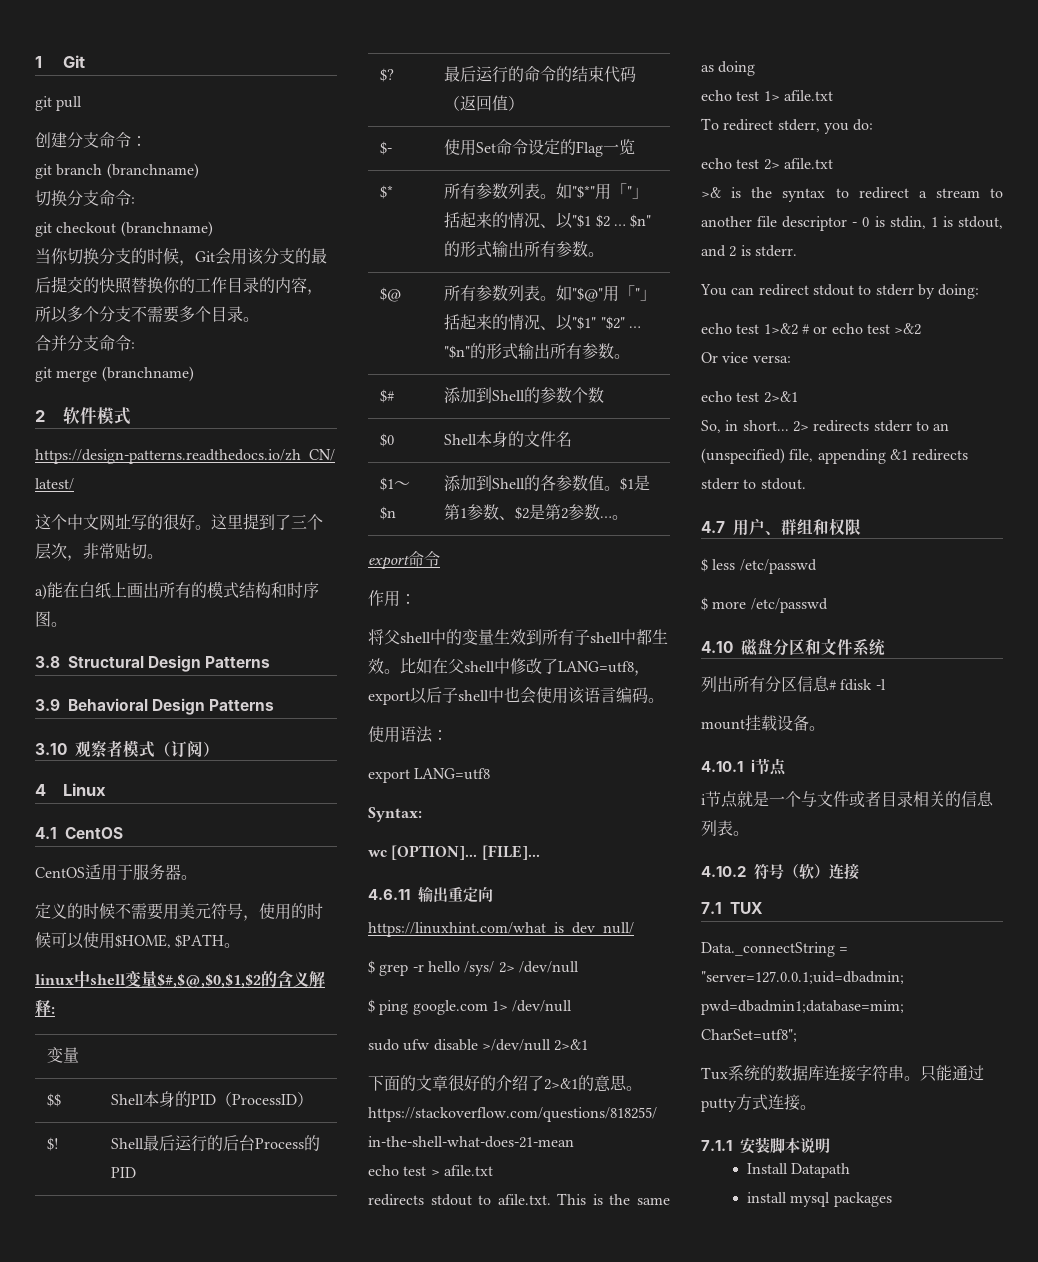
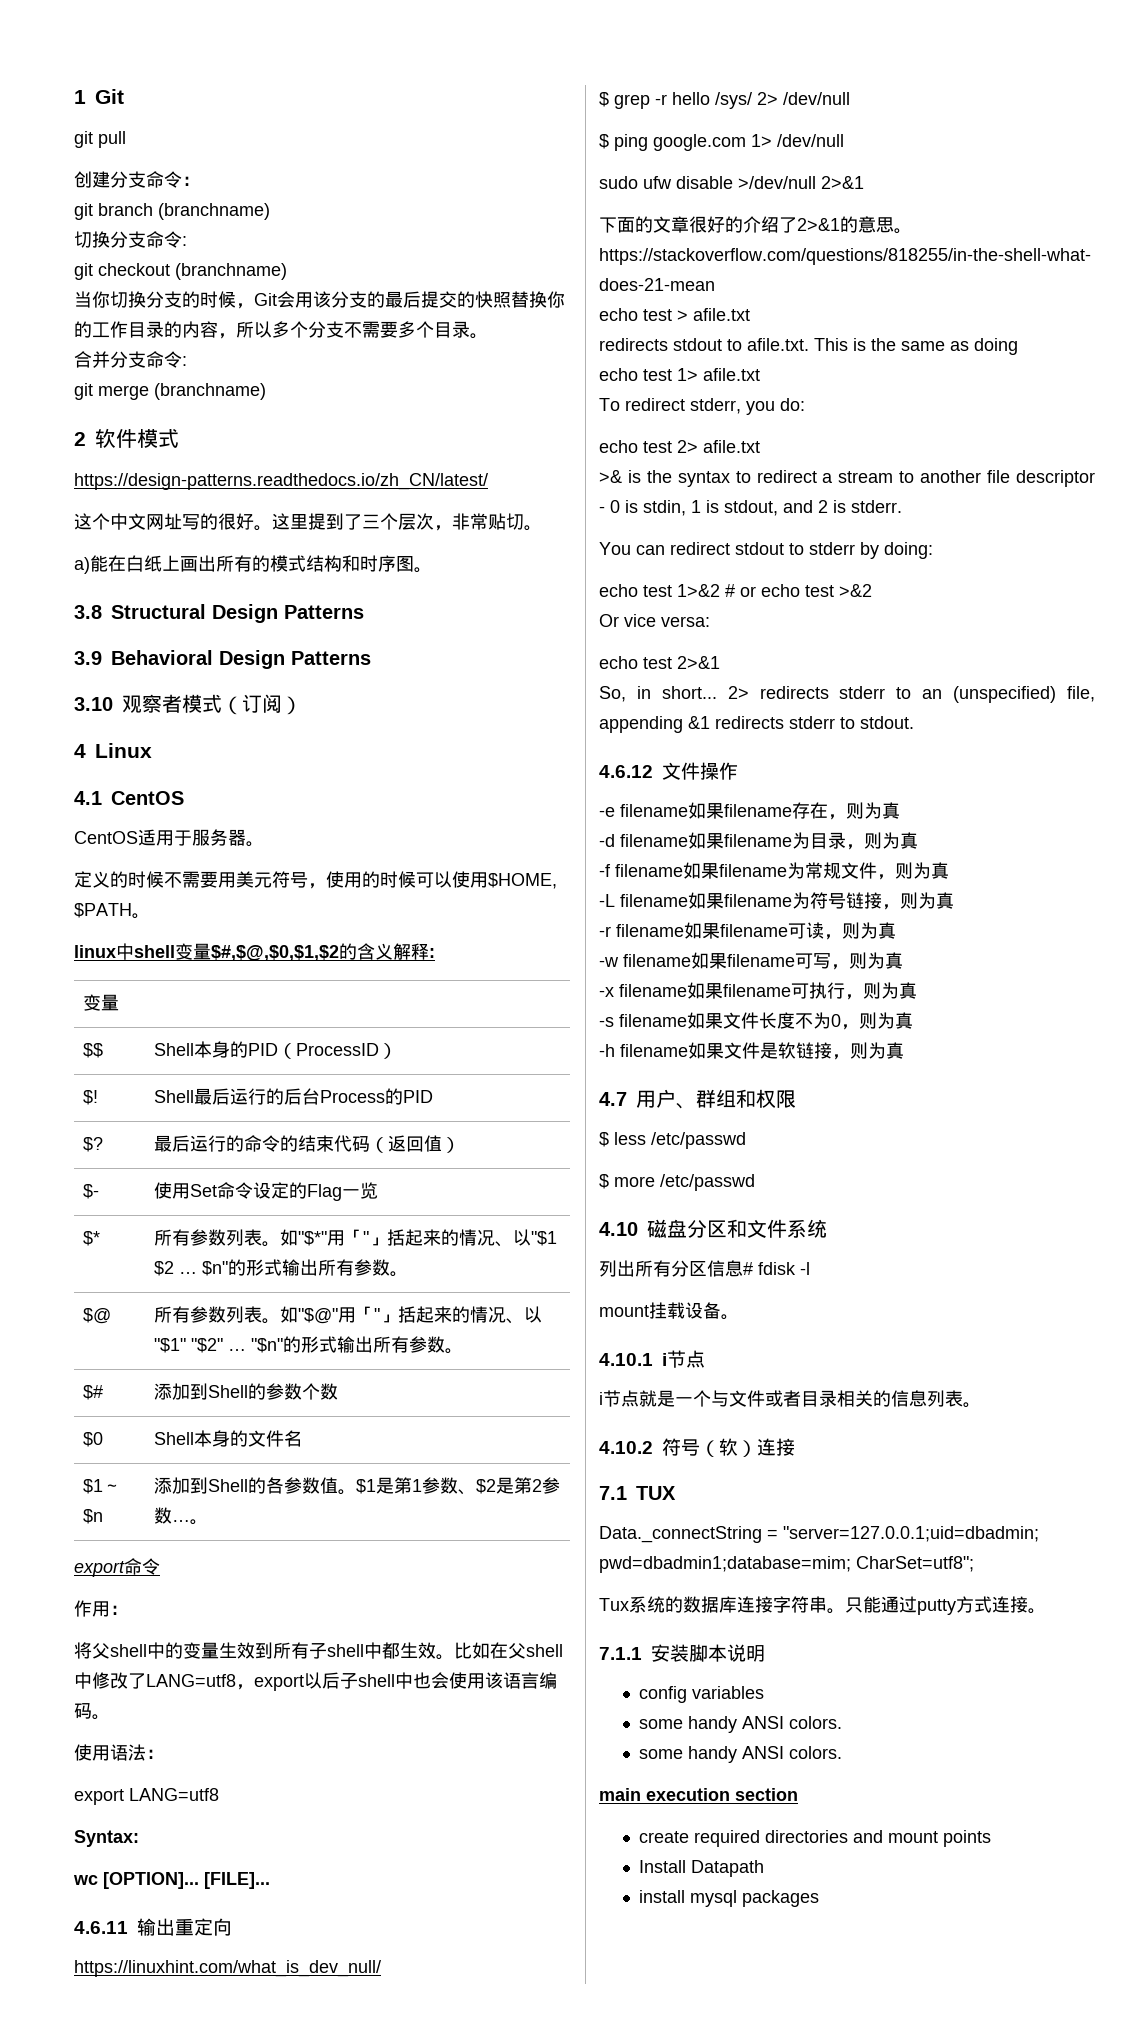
+ 4.6.12文件操作
+ -e filename如果filename存在，则为真
+ -d filename如果filename为目录，则为真
+ -f filename如果filename为常规文件，则为真
+ -L filename如果filename为符号链接，则为真
+ -r filename如果filename可读，则为真
+ -w filename如果filename可写，则为真
+ -x filename如果filename可执行，则为真
+ -s filename如果文件长度不为0，则为真
+ -h filename如果文件是软链接，则为真
+ config variables
+ some handy ANSI colors.
+ some handy ANSI colors.
+ main execution section
+ create required directories and mount points

